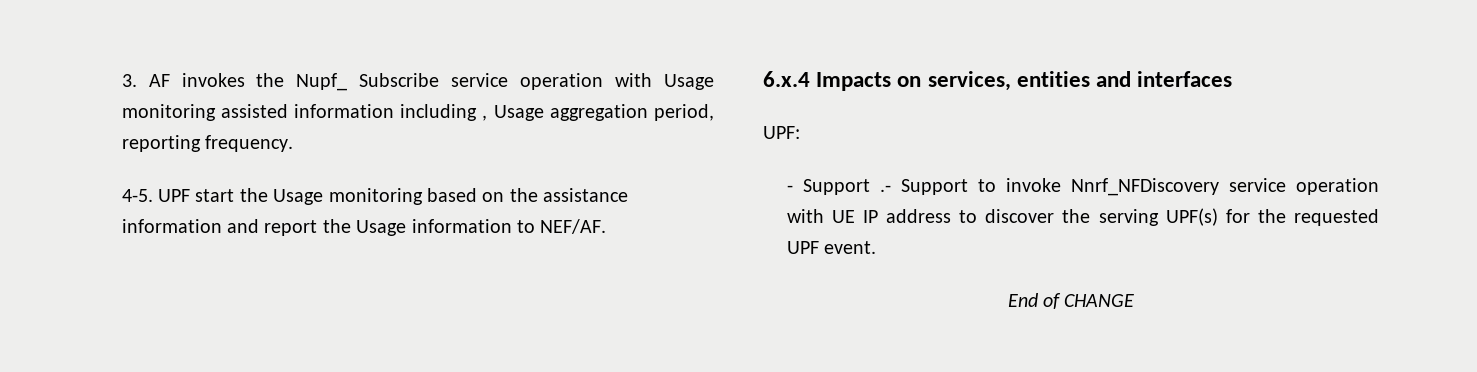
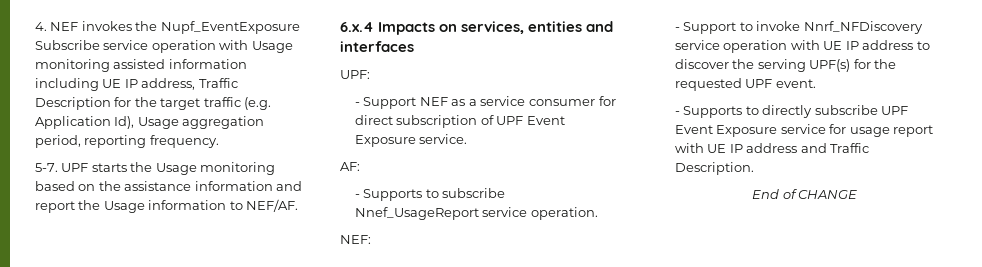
- 3. AF invokes the Nupf_ Subscribe service operation with Usage monitoring assisted information including , Usage aggregation period, reporting frequency.
+ 4. NEF invokes the Nupf_EventExposure Subscribe service operation with Usage monitoring assisted information including UE IP address, Traffic Description for the target traffic (e.g. Application Id), Usage aggregation period, reporting frequency.
- 4-5. UPF start the Usage monitoring based on the assistance information and report the Usage information to NEF/AF.
+ 5-7. UPF starts the Usage monitoring based on the assistance information and report the Usage information to NEF/AF.
- - Support .- Support to invoke Nnrf_NFDiscovery service operation with UE IP address to discover the serving UPF(s) for the requested UPF event.
+ - Support NEF as a service consumer for direct subscription of UPF Event Exposure service.
+ AF:
+ - Supports to subscribe Nnef_UsageReport service operation.
+ NEF:
+ - Support to invoke Nnrf_NFDiscovery service operation with UE IP address to discover the serving UPF(s) for the requested UPF event.
+ - Supports to directly subscribe UPF Event Exposure service for usage report with UE IP address and Traffic Description.

